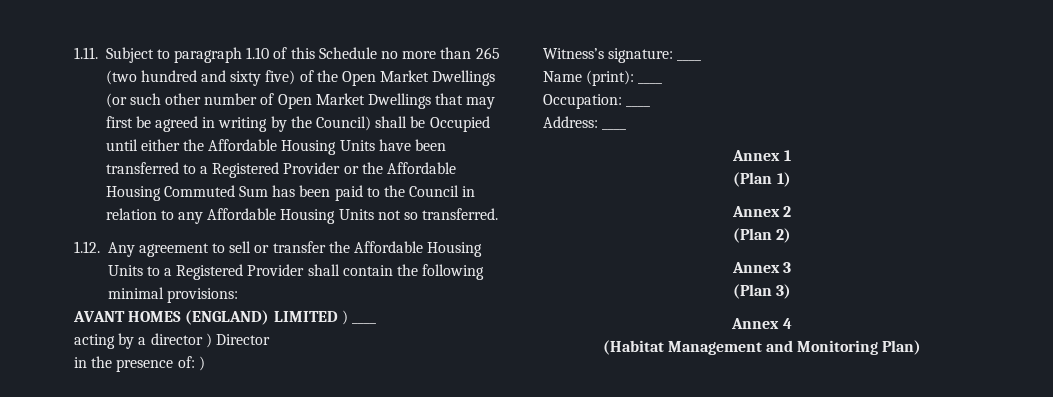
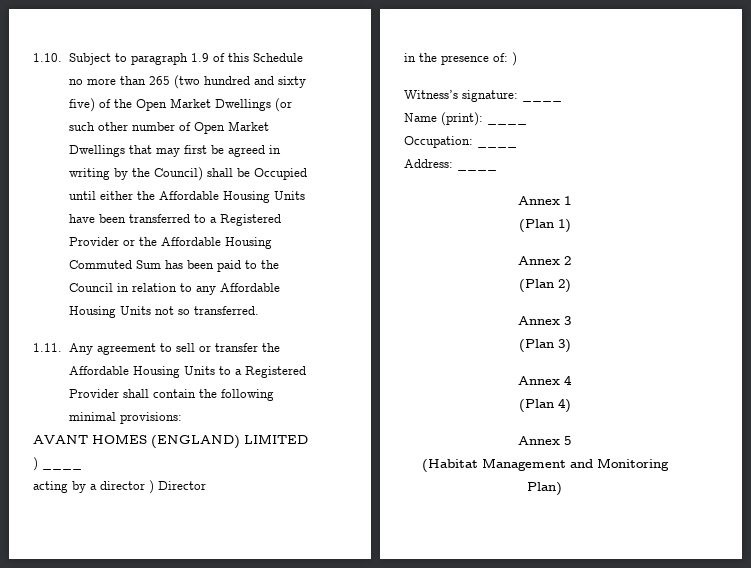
- 1.11. Subject to paragraph 1.10 of this Schedule no more than 265 (two hundred and sixty five) of the Open Market Dwellings (or such other number of Open Market Dwellings that may first be agreed in writing by the Council) shall be Occupied until either the Affordable Housing Units have been transferred to a Registered Provider or the Affordable Housing Commuted Sum has been paid to the Council in relation to any Affordable Housing Units not so transferred.
+ 1.10. Subject to paragraph 1.9 of this Schedule no more than 265 (two hundred and sixty five) of the Open Market Dwellings (or such other number of Open Market Dwellings that may first be agreed in writing by the Council) shall be Occupied until either the Affordable Housing Units have been transferred to a Registered Provider or the Affordable Housing Commuted Sum has been paid to the Council in relation to any Affordable Housing Units not so transferred.
- 1.12. Any agreement to sell or transfer the Affordable Housing Units to a Registered Provider shall contain the following minimal provisions:
+ 1.11. Any agreement to sell or transfer the Affordable Housing Units to a Registered Provider shall contain the following minimal provisions:
+ (Plan 4)
+ Annex 5

